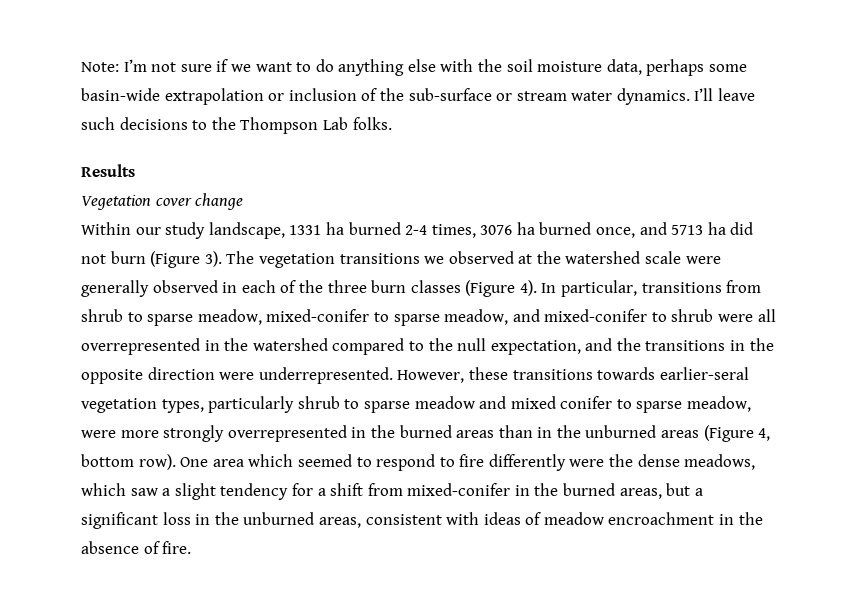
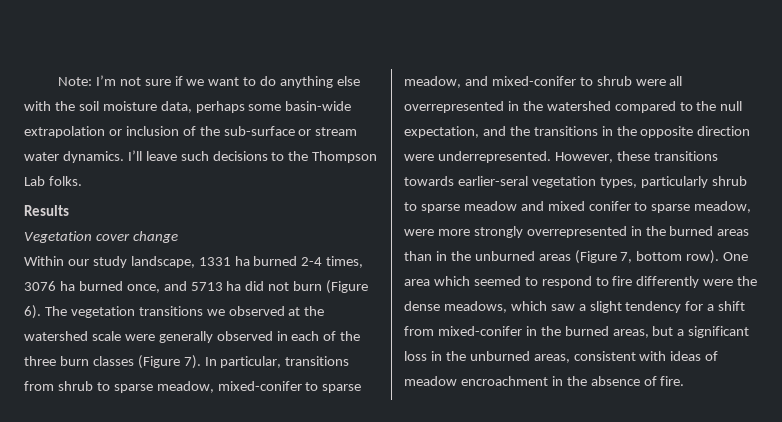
- Within our study landscape, 1331 ha burned 2-4 times, 3076 ha burned once, and 5713 ha did not burn (Figure 3).
+ Within our study landscape, 1331 ha burned 2-4 times, 3076 ha burned once, and 5713 ha did not burn (Figure 6).
- The vegetation transitions we observed at the watershed scale were generally observed in each of the three burn classes (Figure 4).
+ The vegetation transitions we observed at the watershed scale were generally observed in each of the three burn classes (Figure 7).
- However, these transitions towards earlier-seral vegetation types, particularly shrub to sparse meadow and mixed conifer to sparse meadow, were more strongly overrepresented in the burned areas than in the unburned areas (Figure 4, bottom row).
+ However, these transitions towards earlier-seral vegetation types, particularly shrub to sparse meadow and mixed conifer to sparse meadow, were more strongly overrepresented in the burned areas than in the unburned areas (Figure 7, bottom row).

